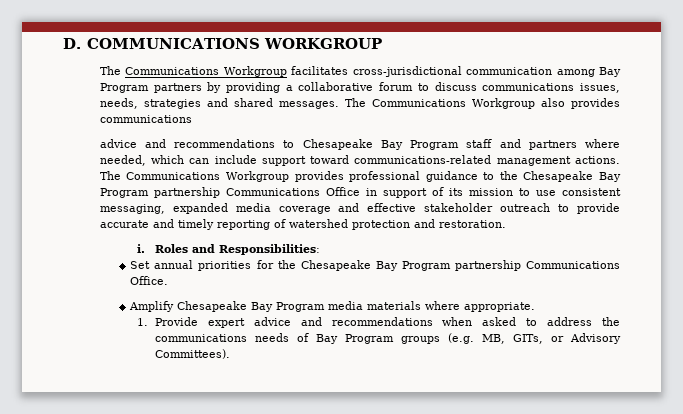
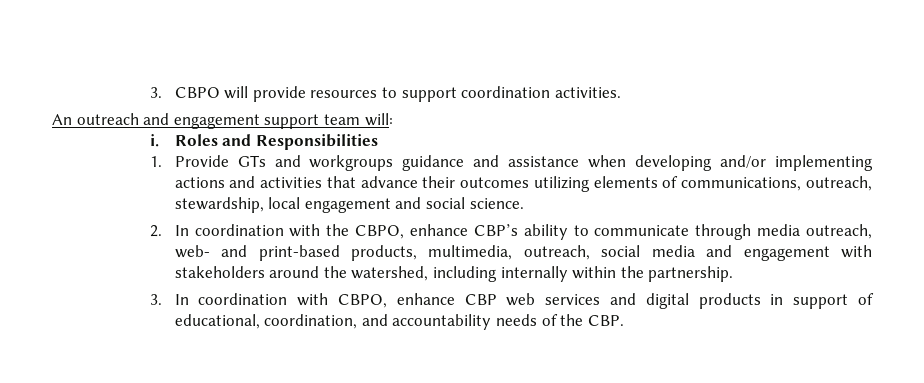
- D. COMMUNICATIONS WORKGROUP
- The Communications Workgroup facilitates cross-jurisdictional communication among Bay Program partners by providing a collaborative forum to discuss communications issues, needs, strategies and shared messages. The Communications Workgroup also provides communications
- advice and recommendations to Chesapeake Bay Program staff and partners where needed, which can include support toward communications-related management actions. The Communications Workgroup provides professional guidance to the Chesapeake Bay Program partnership Communications Office in support of its mission to use consistent messaging, expanded media coverage and effective stakeholder outreach to provide accurate and timely reporting of watershed protection and restoration.
- i. Roles and Responsibilities:
- Set annual priorities for the Chesapeake Bay Program partnership Communications Office.
- Amplify Chesapeake Bay Program media materials where appropriate.
- 1. Provide expert advice and recommendations when asked to address the communications needs of Bay Program groups (e.g. MB, GITs, or Advisory Committees).
+ 3. CBPO will provide resources to support coordination activities.
+ An outreach and engagement support team will:
+ i. Roles and Responsibilities
+ 1. Provide GTs and workgroups guidance and assistance when developing and/or implementing actions and activities that advance their outcomes utilizing elements of communications, outreach, stewardship, local engagement and social science.
+ 2. In coordination with the CBPO, enhance CBP’s ability to communicate through media outreach, web- and print-based products, multimedia, outreach, social media and engagement with stakeholders around the watershed, including internally within the partnership.
+ 3. In coordination with CBPO, enhance CBP web services and digital products in support of educational, coordination, and accountability needs of the CBP.

